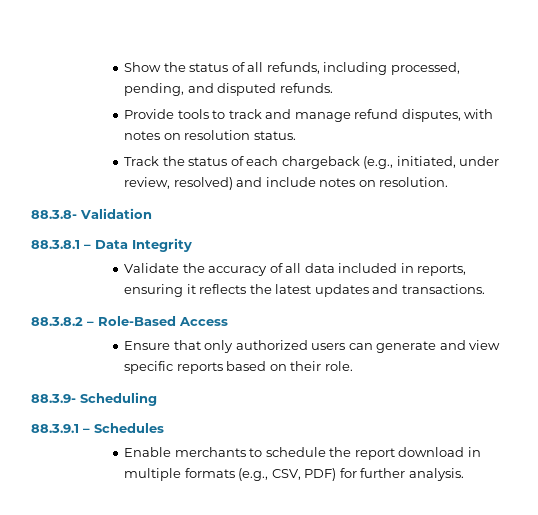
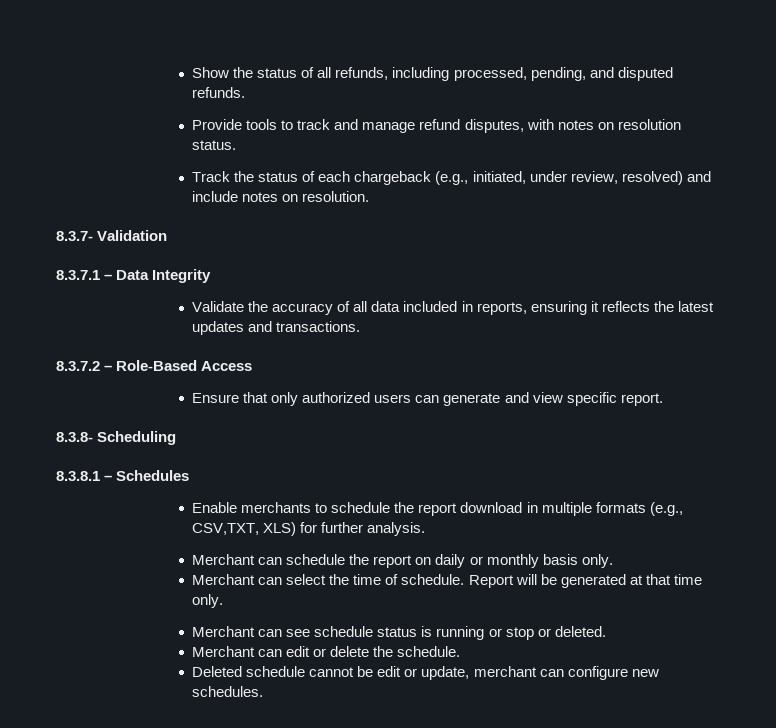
- 88.3.8- Validation
+ 8.3.7- Validation
- 88.3.8.1 – Data Integrity
+ 8.3.7.1 – Data Integrity
- 88.3.8.2 – Role-Based Access
+ 8.3.7.2 – Role-Based Access
- Ensure that only authorized users can generate and view specific reports based on their role.
- 88.3.9- Scheduling
+ Ensure that only authorized users can generate and view specific report.
+ 8.3.8- Scheduling
- 88.3.9.1 – Schedules
+ 8.3.8.1 – Schedules
- Enable merchants to schedule the report download in multiple formats (e.g., CSV, PDF) for further analysis.
+ Enable merchants to schedule the report download in multiple formats (e.g., CSV,TXT, XLS) for further analysis.
+ Merchant can schedule the report on daily or monthly basis only.
+ Merchant can select the time of schedule. Report will be generated at that time only.
+ Merchant can see schedule status is running or stop or deleted.
+ Merchant can edit or delete the schedule.
+ Deleted schedule cannot be edit or update, merchant can configure new schedules.

